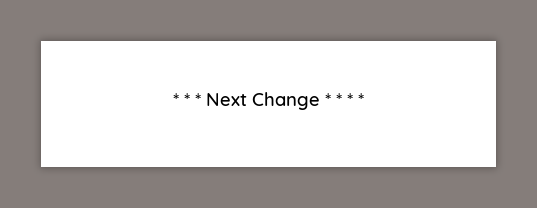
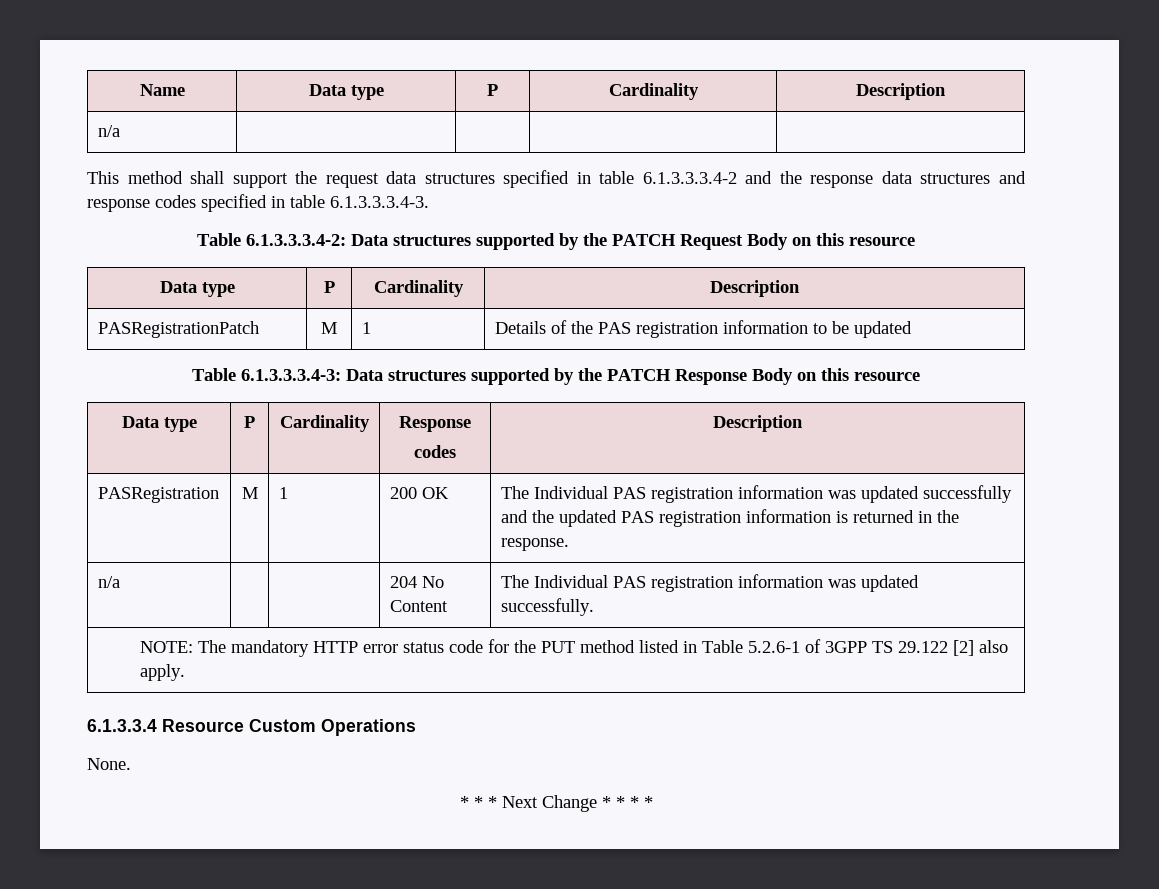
+ Name | Data type | P | Cardinality | Description
+ n/a | | | |
+ This method shall support the request data structures specified in table 6.1.3.3.3.4-2 and the response data structures and response codes specified in table 6.1.3.3.3.4-3.
+ Table 6.1.3.3.3.4-2: Data structures supported by the PATCH Request Body on this resource
+ Data type | P | Cardinality | Description
+ PASRegistrationPatch | M | 1 | Details of the PAS registration information to be updated
+ Table 6.1.3.3.3.4-3: Data structures supported by the PATCH Response Body on this resource
+ Data type | P | Cardinality | Response
+ codes | Description
+ PASRegistration | M | 1 | 200 OK | The Individual PAS registration information was updated successfully and the updated PAS registration information is returned in the response.
+ n/a | | | 204 No Content | The Individual PAS registration information was updated successfully.
+ NOTE: The mandatory HTTP error status code for the PUT method listed in Table 5.2.6-1 of 3GPP TS 29.122 [2] also apply.
+ 6.1.3.3.4 Resource Custom Operations
+ None.

